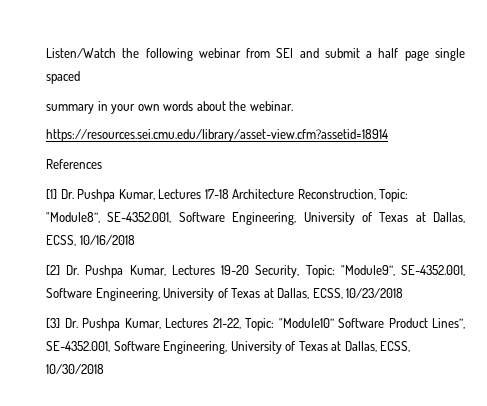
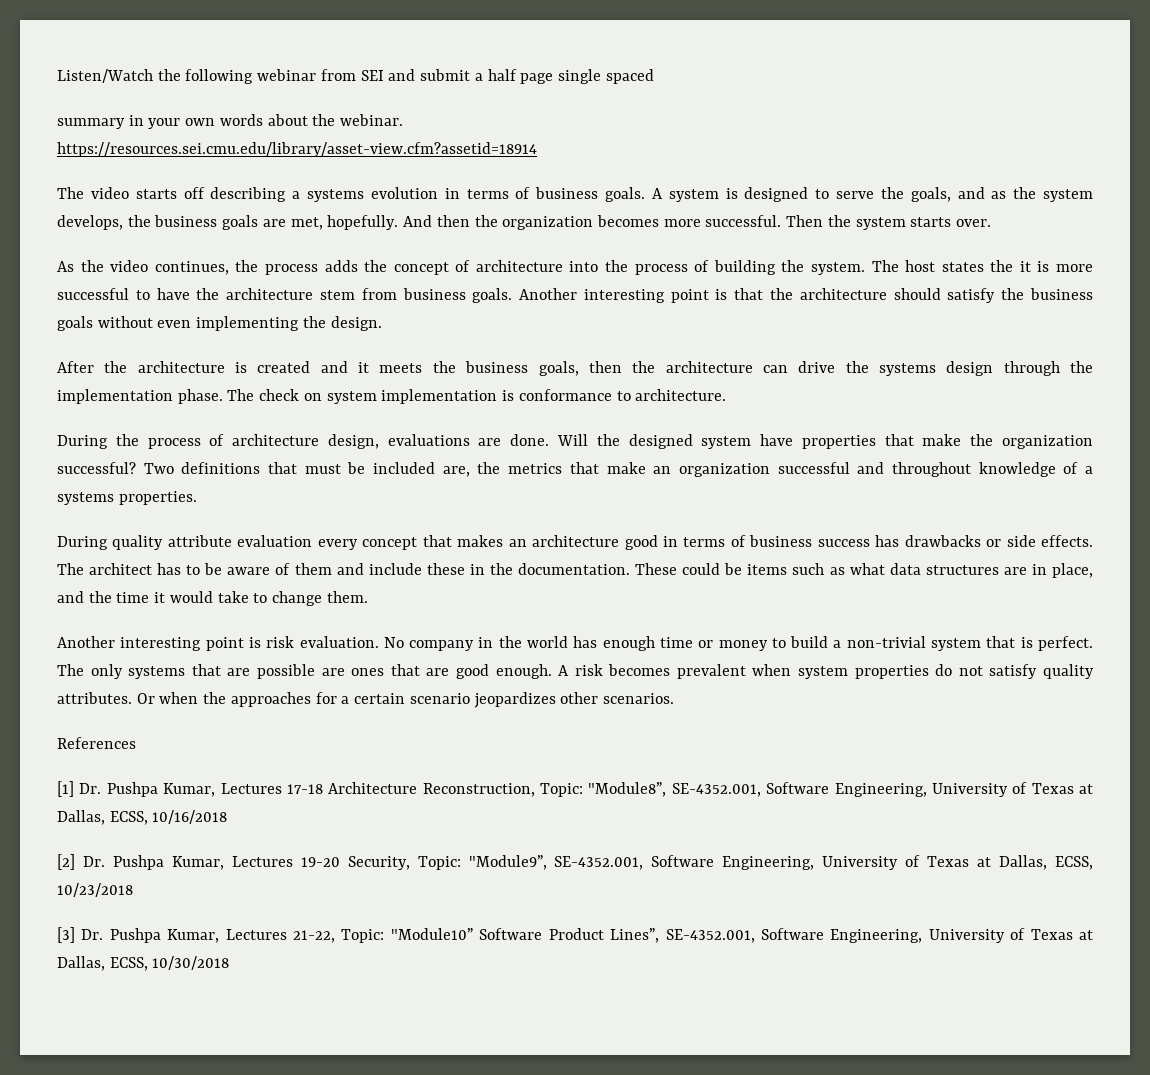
+ The video starts off describing a systems evolution in terms of business goals. A system is designed to serve the goals, and as the system develops, the business goals are met, hopefully. And then the organization becomes more successful. Then the system starts over.
+ As the video continues, the process adds the concept of architecture into the process of building the system. The host states the it is more successful to have the architecture stem from business goals. Another interesting point is that the architecture should satisfy the business goals without even implementing the design.
+ After the architecture is created and it meets the business goals, then the architecture can drive the systems design through the implementation phase. The check on system implementation is conformance to architecture.
+ During the process of architecture design, evaluations are done. Will the designed system have properties that make the organization successful? Two definitions that must be included are, the metrics that make an organization successful and throughout knowledge of a systems properties.
+ During quality attribute evaluation every concept that makes an architecture good in terms of business success has drawbacks or side effects. The architect has to be aware of them and include these in the documentation. These could be items such as what data structures are in place, and the time it would take to change them.
+ Another interesting point is risk evaluation. No company in the world has enough time or money to build a non-trivial system that is perfect. The only systems that are possible are ones that are good enough. A risk becomes prevalent when system properties do not satisfy quality attributes. Or when the approaches for a certain scenario jeopardizes other scenarios.

